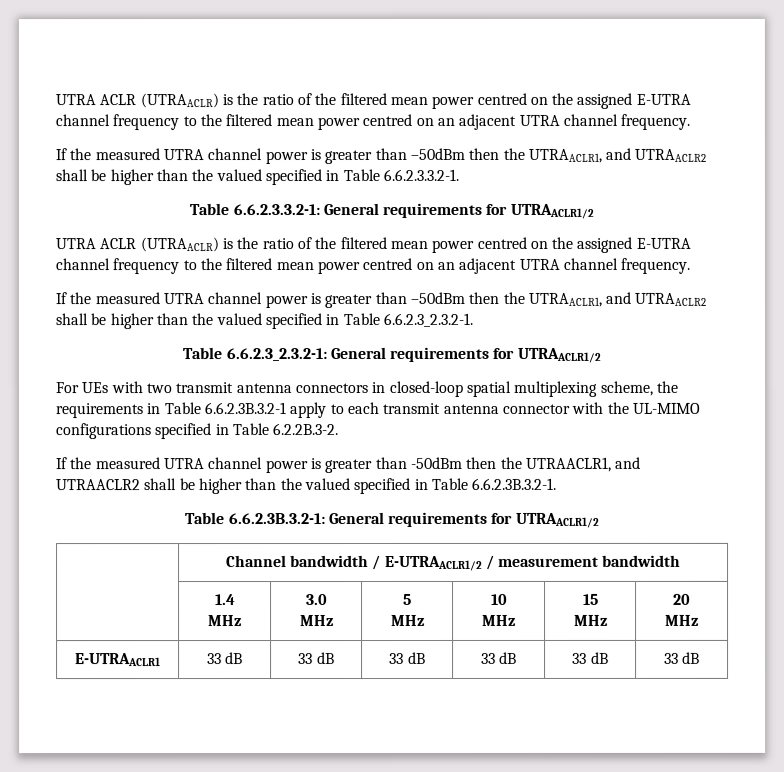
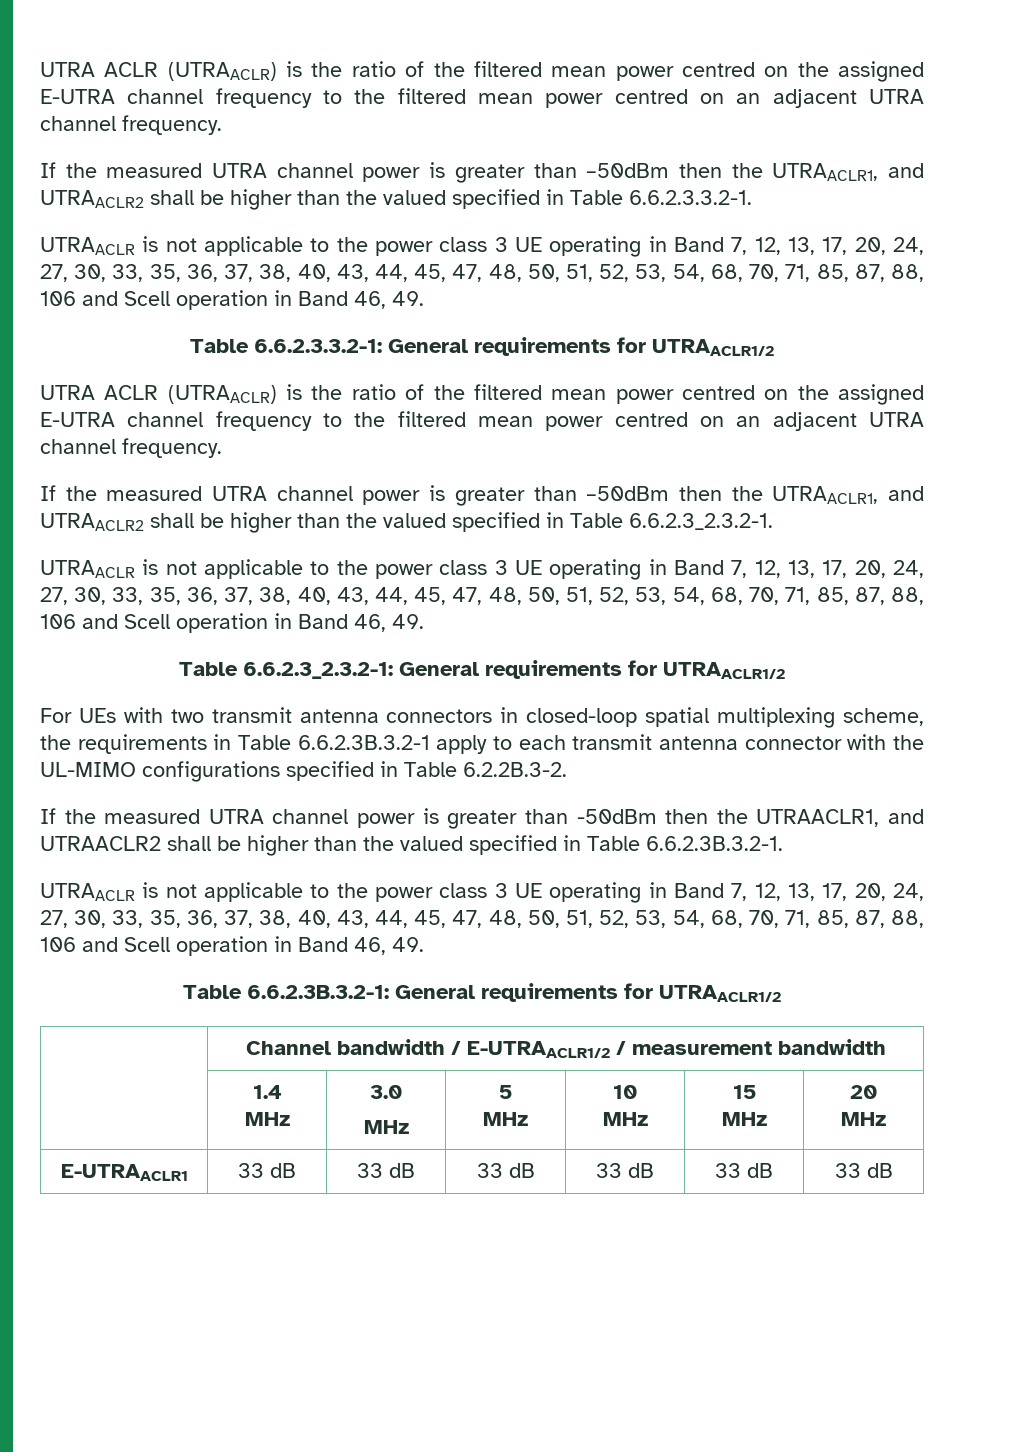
  If the measured UTRA channel power is greater than –50dBm then the UTRAACLR1, and UTRAACLR2 shall be higher than the valued specified in Table 6.6.2.3.3.2-1.
+ UTRAACLR is not applicable to the power class 3 UE operating in Band 7, 12, 13, 17, 20, 24, 27, 30, 33, 35, 36, 37, 38, 40, 43, 44, 45, 47, 48, 50, 51, 52, 53, 54, 68, 70, 71, 85, 87, 88, 106 and Scell operation in Band 46, 49.
  If the measured UTRA channel power is greater than –50dBm then the UTRAACLR1, and UTRAACLR2 shall be higher than the valued specified in Table 6.6.2.3_2.3.2-1.
+ UTRAACLR is not applicable to the power class 3 UE operating in Band 7, 12, 13, 17, 20, 24, 27, 30, 33, 35, 36, 37, 38, 40, 43, 44, 45, 47, 48, 50, 51, 52, 53, 54, 68, 70, 71, 85, 87, 88, 106 and Scell operation in Band 46, 49.
  If the measured UTRA channel power is greater than -50dBm then the UTRAACLR1, and UTRAACLR2 shall be higher than the valued specified in Table 6.6.2.3B.3.2-1.
+ UTRAACLR is not applicable to the power class 3 UE operating in Band 7, 12, 13, 17, 20, 24, 27, 30, 33, 35, 36, 37, 38, 40, 43, 44, 45, 47, 48, 50, 51, 52, 53, 54, 68, 70, 71, 85, 87, 88, 106 and Scell operation in Band 46, 49.

